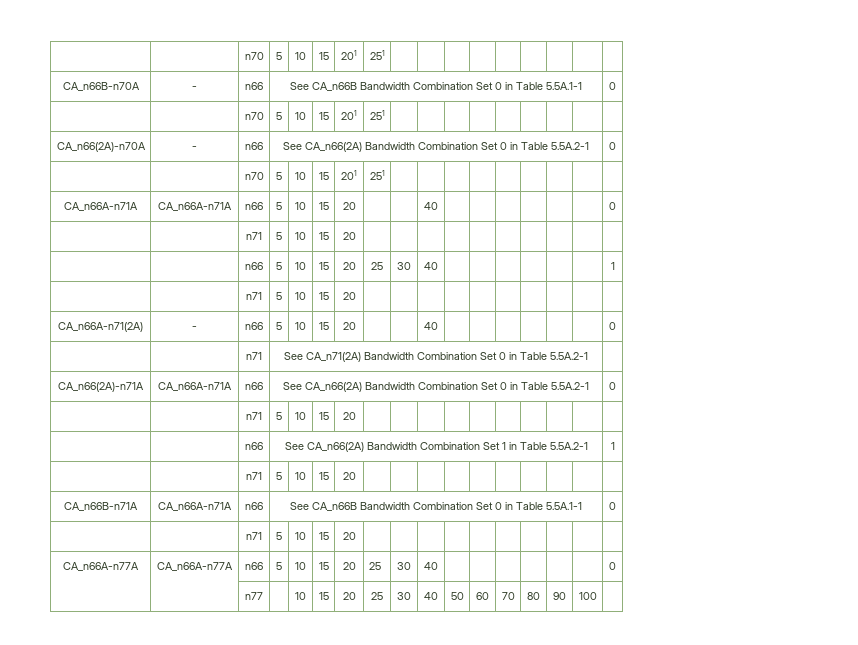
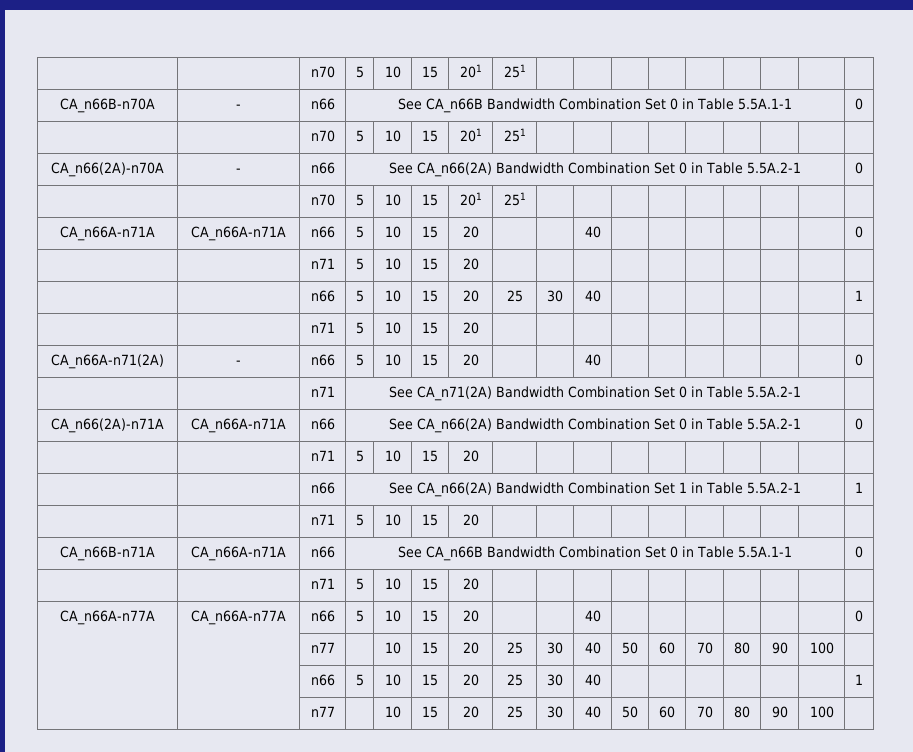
- CA_n66A-n77A | CA_n66A-n77A | n66 | 5 | 10 | 15 | 20 | 25 | 30 | 40 | | | | | | | 0
+ CA_n66A-n77A | CA_n66A-n77A | n66 | 5 | 10 | 15 | 20 | | | 40 | | | | | | | 0
+ | | n77 | | 10 | 15 | 20 | 25 | 30 | 40 | 50 | 60 | 70 | 80 | 90 | 100 |
+ | | n66 | 5 | 10 | 15 | 20 | 25 | 30 | 40 | | | | | | | 1

